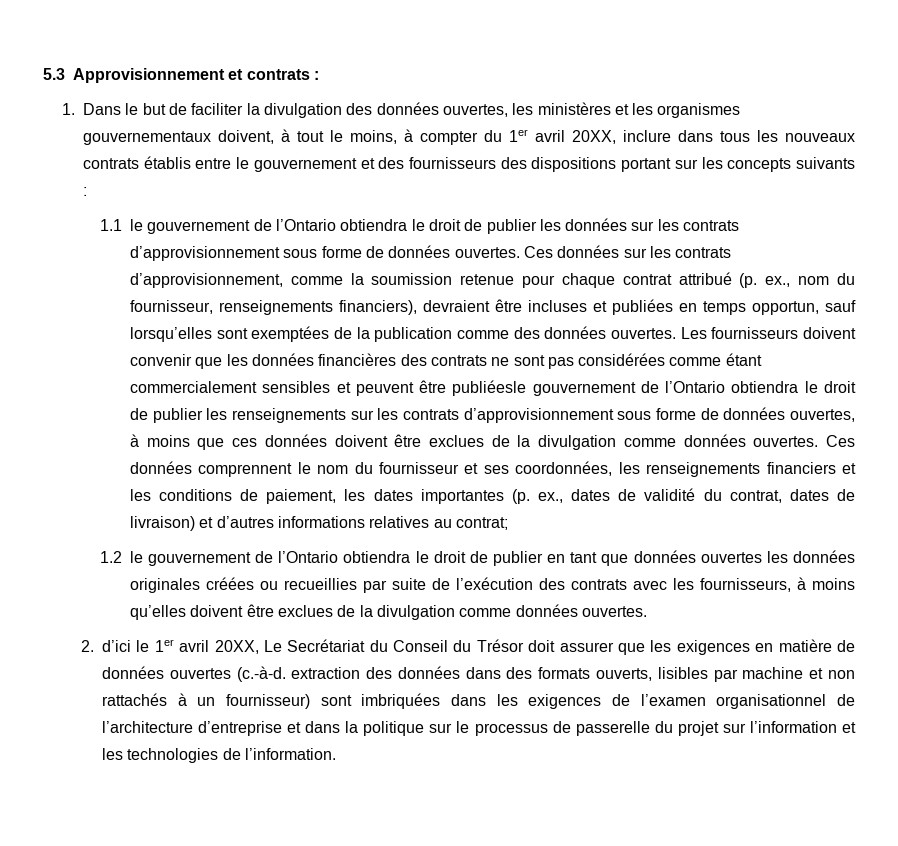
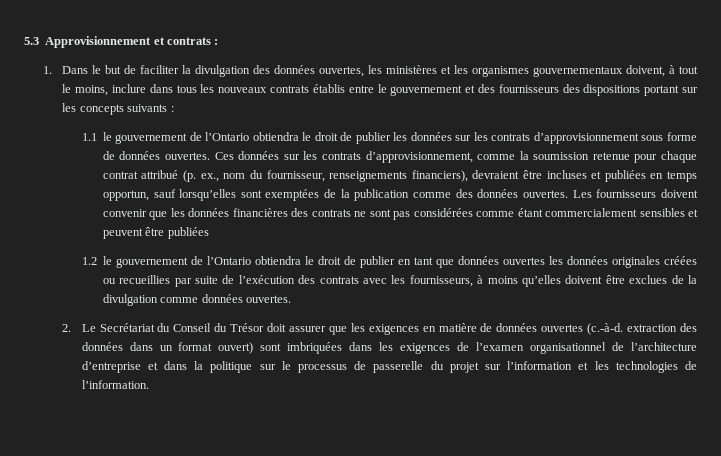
- 1. Dans le but de faciliter la divulgation des données ouvertes, les ministères et les organismes gouvernementaux doivent, à tout le moins, à compter du 1er avril 20XX, inclure dans tous les nouveaux contrats établis entre le gouvernement et des fournisseurs des dispositions portant sur les concepts suivants :
+ 1. Dans le but de faciliter la divulgation des données ouvertes, les ministères et les organismes gouvernementaux doivent, à tout le moins, inclure dans tous les nouveaux contrats établis entre le gouvernement et des fournisseurs des dispositions portant sur les concepts suivants :
- Les fournisseurs doivent convenir que les données financières des contrats ne sont pas considérées comme étant commercialement sensibles et peuvent être publiéesle gouvernement de l’Ontario obtiendra le droit de publier les renseignements sur les contrats d’approvisionnement sous forme de données ouvertes, à moins que ces données doivent être exclues de la divulgation comme données ouvertes. Ces données comprennent le nom du fournisseur et ses coordonnées, les renseignements financiers et les conditions de paiement, les dates importantes (p. ex., dates de validité du contrat, dates de livraison) et d’autres informations relatives au contrat;
+ Les fournisseurs doivent convenir que les données financières des contrats ne sont pas considérées comme étant commercialement sensibles et peuvent être publiées
- 2. d’ici le 1er avril 20XX, Le Secrétariat du Conseil du Trésor doit assurer que les exigences en matière de données ouvertes (c.-à-d. extraction des données dans des formats ouverts, lisibles par machine et non rattachés à un fournisseur) sont imbriquées dans les exigences de l’examen organisationnel de l’architecture d’entreprise et dans la politique sur le processus de passerelle du projet sur l’information et les technologies de l’information.
+ 2. Le Secrétariat du Conseil du Trésor doit assurer que les exigences en matière de données ouvertes (c.-à-d. extraction des données dans un format ouvert) sont imbriquées dans les exigences de l’examen organisationnel de l’architecture d’entreprise et dans la politique sur le processus de passerelle du projet sur l’information et les technologies de l’information.

